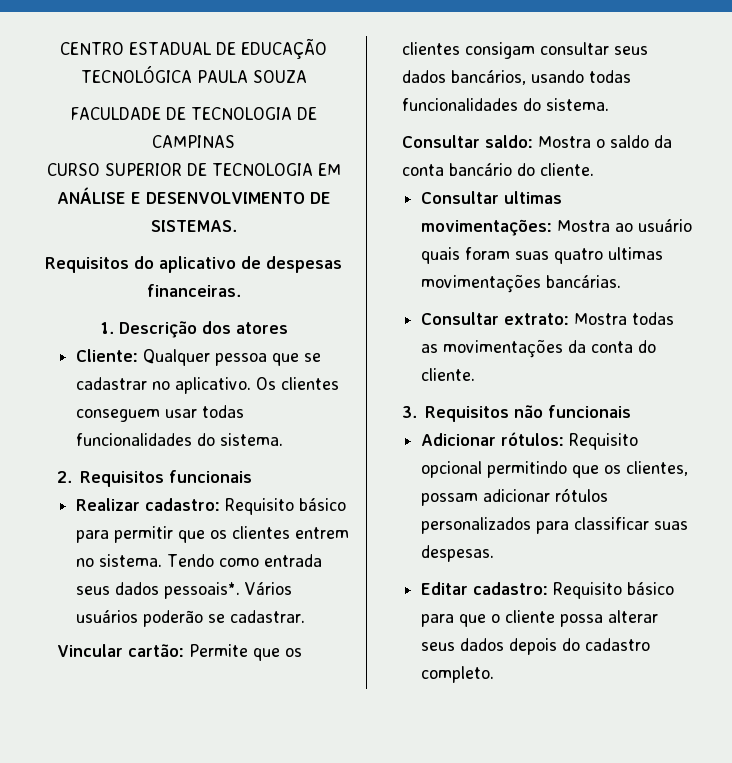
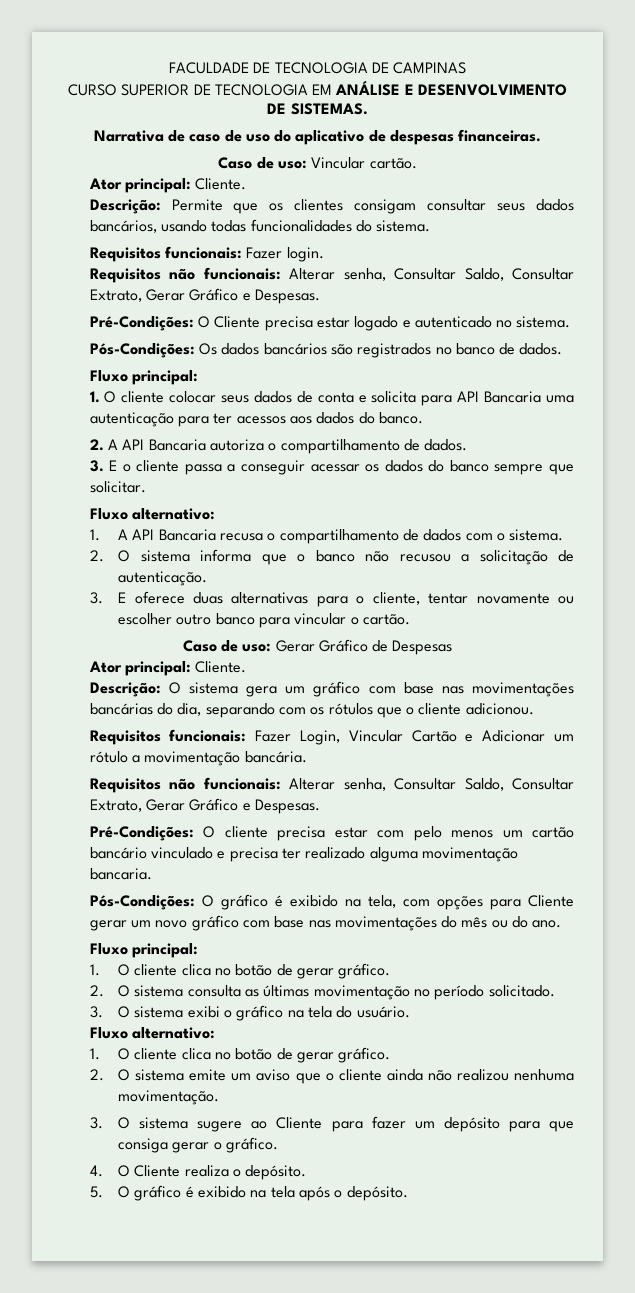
- CENTRO ESTADUAL DE EDUCAÇÃO TECNOLÓGICA PAULA SOUZA
- Requisitos do aplicativo de despesas financeiras.
+ Narrativa de caso de uso do aplicativo de despesas financeiras.
- 1. Descrição dos atores
- Cliente: Qualquer pessoa que se cadastrar no aplicativo. Os clientes conseguem usar todas funcionalidades do sistema.
- 2. Requisitos funcionais
- Realizar cadastro: Requisito básico para permitir que os clientes entrem no sistema. Tendo como entrada seus dados pessoais*. Vários usuários poderão se cadastrar.
- Vincular cartão: Permite que os clientes consigam consultar seus dados bancários, usando todas funcionalidades do sistema.
+ Caso de uso: Vincular cartão.
+ Ator principal: Cliente.
+ Descrição: Permite que os clientes consigam consultar seus dados bancários, usando todas funcionalidades do sistema.
- Consultar saldo: Mostra o saldo da conta bancário do cliente.
- Consultar ultimas movimentações: Mostra ao usuário quais foram suas quatro ultimas movimentações bancárias.
- Consultar extrato: Mostra todas as movimentações da conta do cliente.
- 3. Requisitos não funcionais
- Adicionar rótulos: Requisito opcional permitindo que os clientes, possam adicionar rótulos personalizados para classificar suas despesas.
- Editar cadastro: Requisito básico para que o cliente possa alterar seus dados depois do cadastro completo.
+ Requisitos funcionais: Fazer login.
+ Requisitos não funcionais: Alterar senha, Consultar Saldo, Consultar Extrato, Gerar Gráfico e Despesas.
+ Pré-Condições: O Cliente precisa estar logado e autenticado no sistema.
+ Pós-Condições: Os dados bancários são registrados no banco de dados.
+ Fluxo principal:
+ 1. O cliente colocar seus dados de conta e solicita para API Bancaria uma autenticação para ter acessos aos dados do banco.
+ 2. A API Bancaria autoriza o compartilhamento de dados.
+ 3. E o cliente passa a conseguir acessar os dados do banco sempre que solicitar.
+ Fluxo alternativo:
+ 1. A API Bancaria recusa o compartilhamento de dados com o sistema.
+ 2. O sistema informa que o banco não recusou a solicitação de autenticação.
+ 3. E oferece duas alternativas para o cliente, tentar novamente ou escolher outro banco para vincular o cartão.
+ Caso de uso: Gerar Gráfico de Despesas
+ Ator principal: Cliente.
+ Descrição: O sistema gera um gráfico com base nas movimentações bancárias do dia, separando com os rótulos que o cliente adicionou.
+ Requisitos funcionais: Fazer Login, Vincular Cartão e Adicionar um rótulo a movimentação bancária.
+ Requisitos não funcionais: Alterar senha, Consultar Saldo, Consultar Extrato, Gerar Gráfico e Despesas.
+ Pré-Condições: O cliente precisa estar com pelo menos um cartão bancário vinculado e precisa ter realizado alguma movimentação bancaria.
+ Pós-Condições: O gráfico é exibido na tela, com opções para Cliente gerar um novo gráfico com base nas movimentações do mês ou do ano.
+ Fluxo principal:
+ 1. O cliente clica no botão de gerar gráfico.
+ 2. O sistema consulta as últimas movimentação no período solicitado.
+ 3. O sistema exibi o gráfico na tela do usuário.
+ Fluxo alternativo:
+ 1. O cliente clica no botão de gerar gráfico.
+ 2. O sistema emite um aviso que o cliente ainda não realizou nenhuma movimentação.
+ 3. O sistema sugere ao Cliente para fazer um depósito para que consiga gerar o gráfico.
+ 4. O Cliente realiza o depósito.
+ 5. O gráfico é exibido na tela após o depósito.

